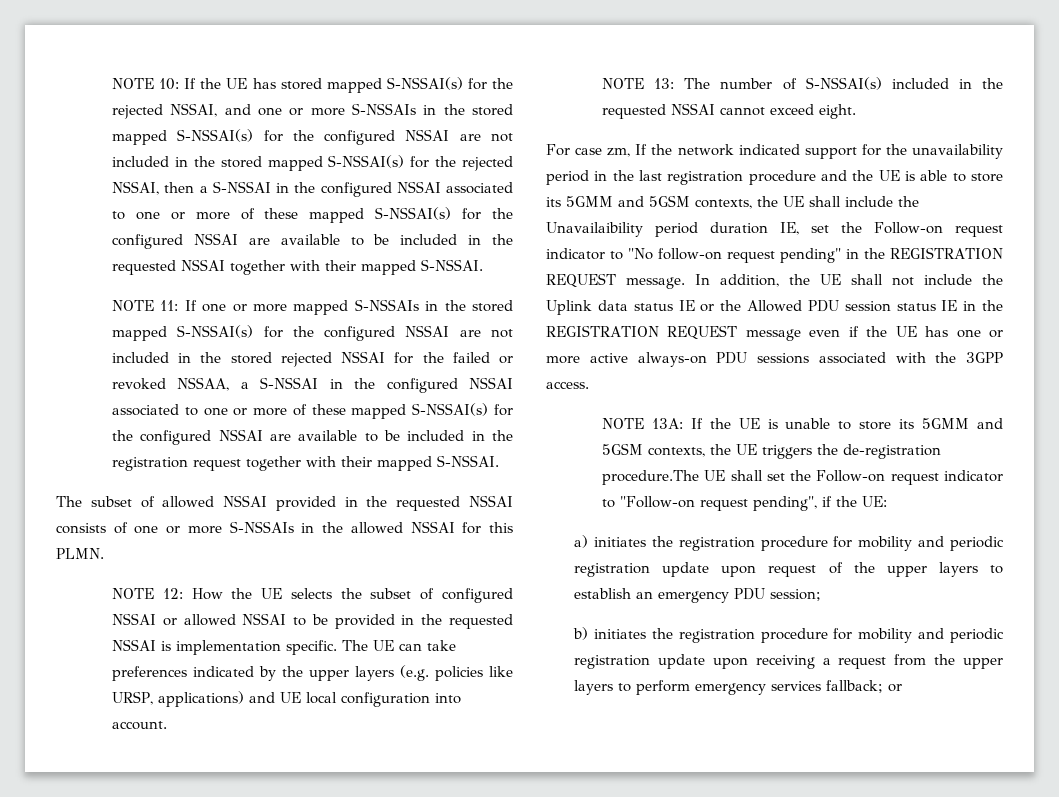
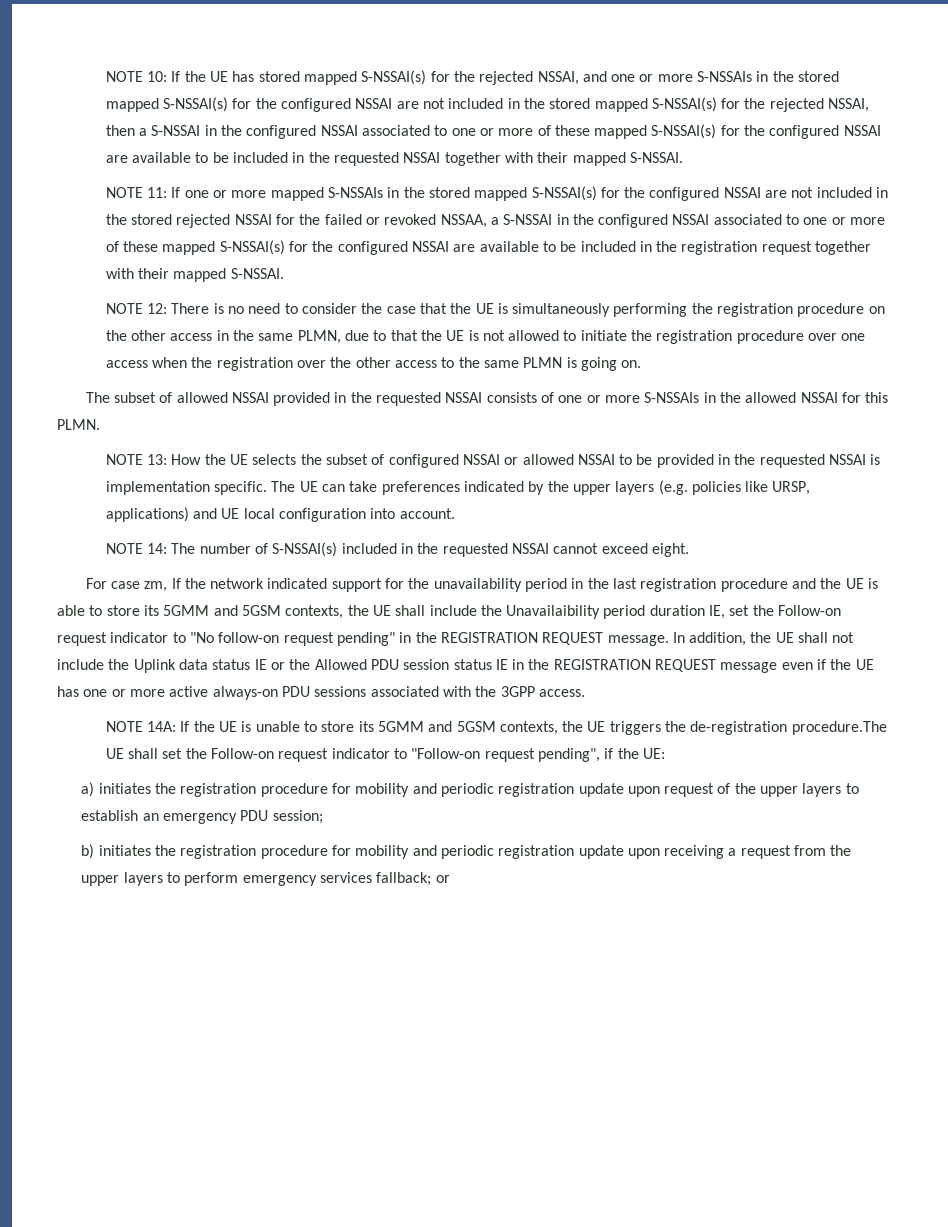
+ NOTE 12: There is no need to consider the case that the UE is simultaneously performing the registration procedure on the other access in the same PLMN, due to that the UE is not allowed to initiate the registration procedure over one access when the registration over the other access to the same PLMN is going on.
- NOTE 12: How the UE selects the subset of configured NSSAI or allowed NSSAI to be provided in the requested NSSAI is implementation specific.
+ NOTE 13: How the UE selects the subset of configured NSSAI or allowed NSSAI to be provided in the requested NSSAI is implementation specific.
- NOTE 13: The number of S-NSSAI(s) included in the requested NSSAI cannot exceed eight.
+ NOTE 14: The number of S-NSSAI(s) included in the requested NSSAI cannot exceed eight.
- NOTE 13A: If the UE is unable to store its 5GMM and 5GSM contexts, the UE triggers the de-registration procedure.The UE shall set the Follow-on request indicator to "Follow-on request pending", if the UE:
+ NOTE 14A: If the UE is unable to store its 5GMM and 5GSM contexts, the UE triggers the de-registration procedure.The UE shall set the Follow-on request indicator to "Follow-on request pending", if the UE:

